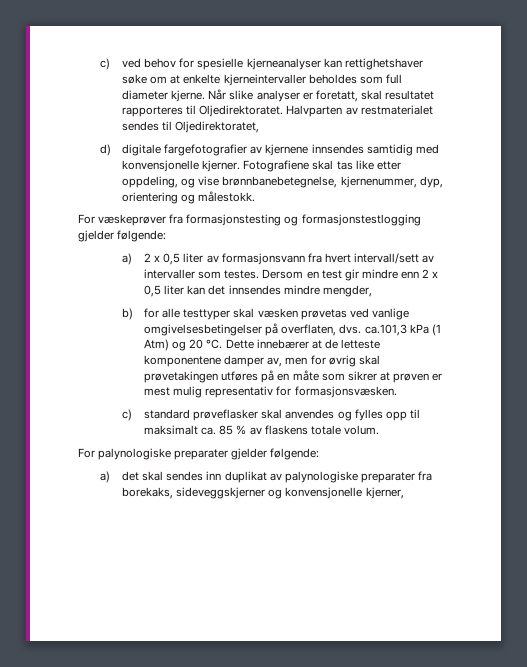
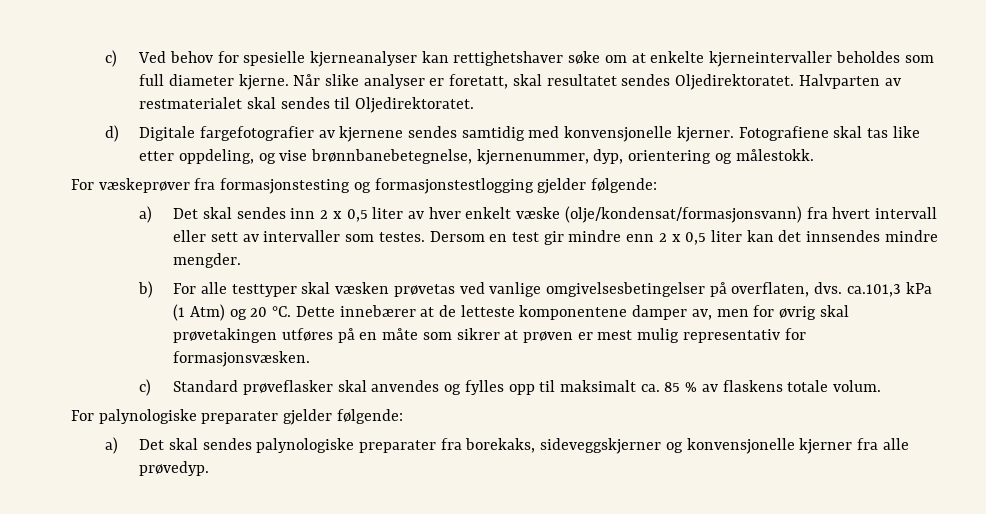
- c) ved behov for spesielle kjerneanalyser kan rettighetshaver søke om at enkelte kjerneintervaller beholdes som full diameter kjerne.
+ c) Ved behov for spesielle kjerneanalyser kan rettighetshaver søke om at enkelte kjerneintervaller beholdes som full diameter kjerne.
- Når slike analyser er foretatt, skal resultatet rapporteres til Oljedirektoratet.
+ Når slike analyser er foretatt, skal resultatet sendes Oljedirektoratet.
- Halvparten av restmaterialet sendes til Oljedirektoratet,
+ Halvparten av restmaterialet skal sendes til Oljedirektoratet.
- d) digitale fargefotografier av kjernene innsendes samtidig med konvensjonelle kjerner.
+ d) Digitale fargefotografier av kjernene sendes samtidig med konvensjonelle kjerner.
- a) 2 x 0,5 liter av formasjonsvann fra hvert intervall/sett av intervaller som testes.
+ a) Det skal sendes inn 2 x 0,5 liter av hver enkelt væske (olje/kondensat/formasjonsvann) fra hvert intervall eller sett av intervaller som testes.
- Dersom en test gir mindre enn 2 x 0,5 liter kan det innsendes mindre mengder,
+ Dersom en test gir mindre enn 2 x 0,5 liter kan det innsendes mindre mengder.
- b) for alle testtyper skal væsken prøvetas ved vanlige omgivelsesbetingelser på overflaten, dvs. ca.101,3 kPa (1 Atm) og 20 °C.
+ b) For alle testtyper skal væsken prøvetas ved vanlige omgivelsesbetingelser på overflaten, dvs. ca.101,3 kPa (1 Atm) og 20 °C.
- c) standard prøveflasker skal anvendes og fylles opp til maksimalt ca. 85 % av flaskens totale volum.
+ c) Standard prøveflasker skal anvendes og fylles opp til maksimalt ca. 85 % av flaskens totale volum.
- a) det skal sendes inn duplikat av palynologiske preparater fra borekaks, sideveggskjerner og konvensjonelle kjerner,
+ a) Det skal sendes palynologiske preparater fra borekaks, sideveggskjerner og konvensjonelle kjerner fra alle prøvedyp.

